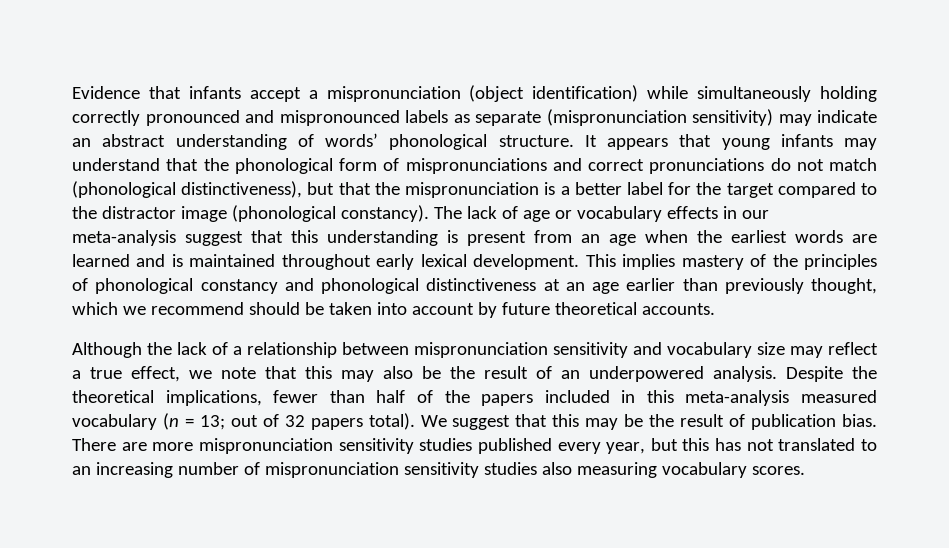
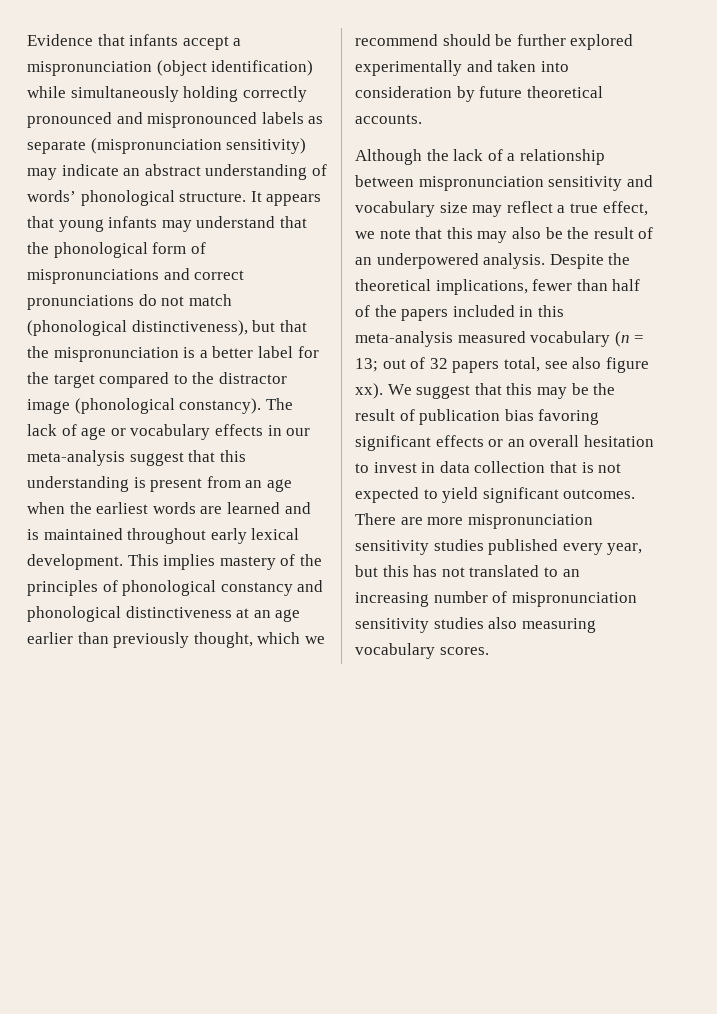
- This implies mastery of the principles of phonological constancy and phonological distinctiveness at an age earlier than previously thought, which we recommend should be taken into account by future theoretical accounts.
+ This implies mastery of the principles of phonological constancy and phonological distinctiveness at an age earlier than previously thought, which we recommend should be further explored experimentally and taken into consideration by future theoretical accounts.
- Despite the theoretical implications, fewer than half of the papers included in this meta-analysis measured vocabulary (n = 13; out of 32 papers total).
+ Despite the theoretical implications, fewer than half of the papers included in this meta-analysis measured vocabulary (n = 13; out of 32 papers total, see also figure xx).
- We suggest that this may be the result of publication bias.
+ We suggest that this may be the result of publication bias favoring significant effects or an overall hesitation to invest in data collection that is not expected to yield significant outcomes.

